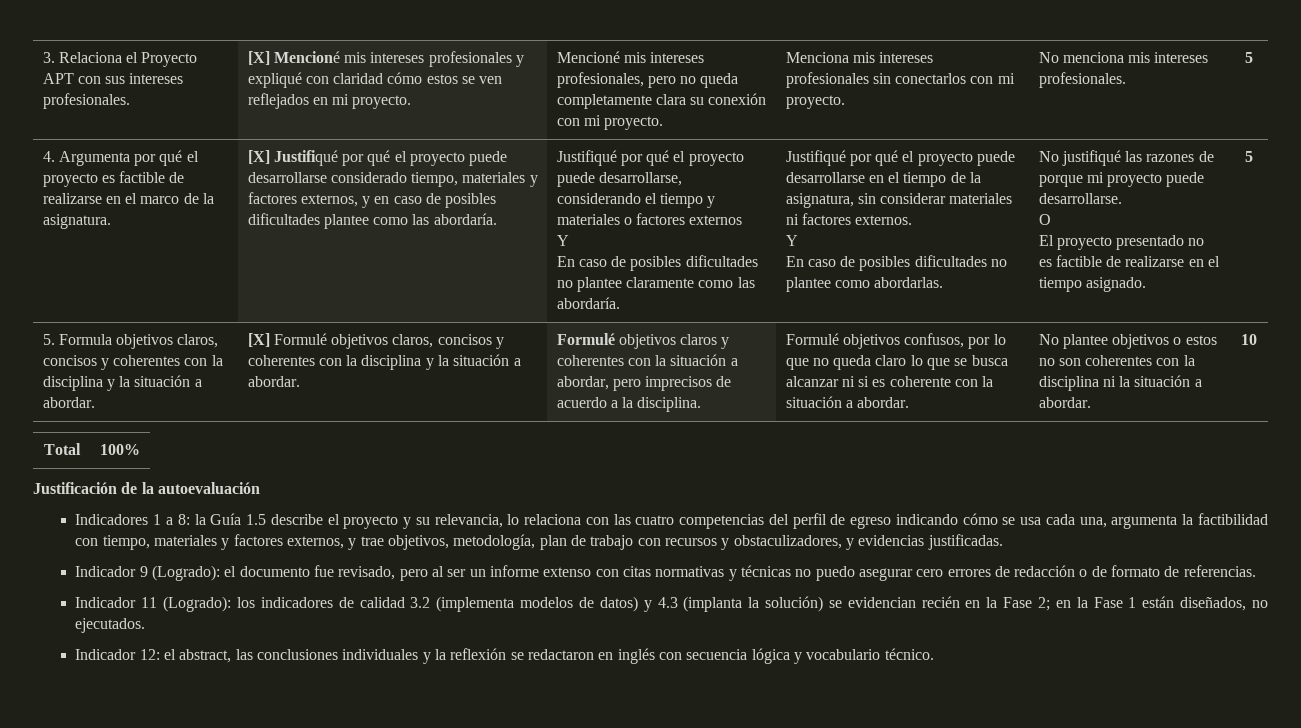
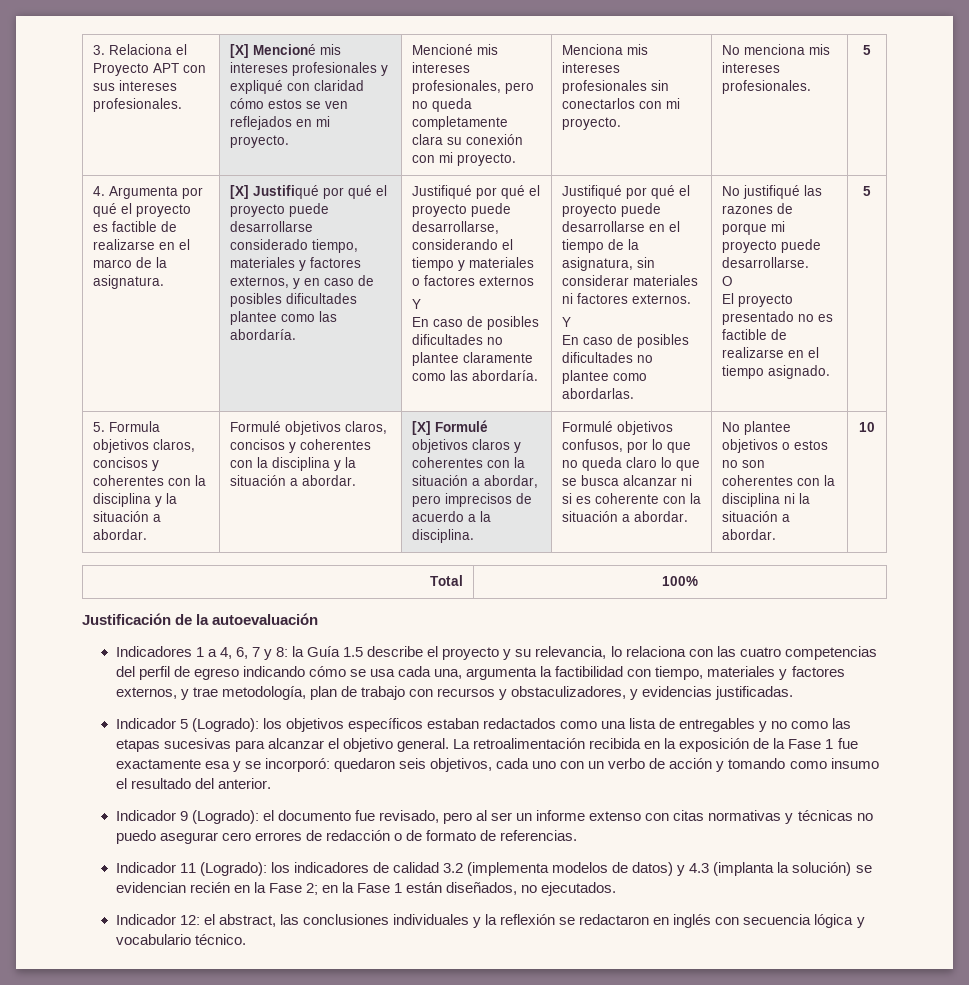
- [X] Formulé objetivos claros, concisos y coherentes con la disciplina y la situación a abordar.
+ Formulé objetivos claros, concisos y coherentes con la disciplina y la situación a abordar.
- Formulé objetivos claros y coherentes con la situación a abordar, pero imprecisos de acuerdo a la disciplina.
+ [X] Formulé objetivos claros y coherentes con la situación a abordar, pero imprecisos de acuerdo a la disciplina.
- Indicadores 1 a 8: la Guía 1.5 describe el proyecto y su relevancia, lo relaciona con las cuatro competencias del perfil de egreso indicando cómo se usa cada una, argumenta la factibilidad con tiempo, materiales y factores externos, y trae objetivos, metodología, plan de trabajo con recursos y obstaculizadores, y evidencias justificadas.
+ Indicadores 1 a 4, 6, 7 y 8: la Guía 1.5 describe el proyecto y su relevancia, lo relaciona con las cuatro competencias del perfil de egreso indicando cómo se usa cada una, argumenta la factibilidad con tiempo, materiales y factores externos, y trae metodología, plan de trabajo con recursos y obstaculizadores, y evidencias justificadas.
+ Indicador 5 (Logrado): los objetivos específicos estaban redactados como una lista de entregables y no como las etapas sucesivas para alcanzar el objetivo general. La retroalimentación recibida en la exposición de la Fase 1 fue exactamente esa y se incorporó: quedaron seis objetivos, cada uno con un verbo de acción y tomando como insumo el resultado del anterior.

